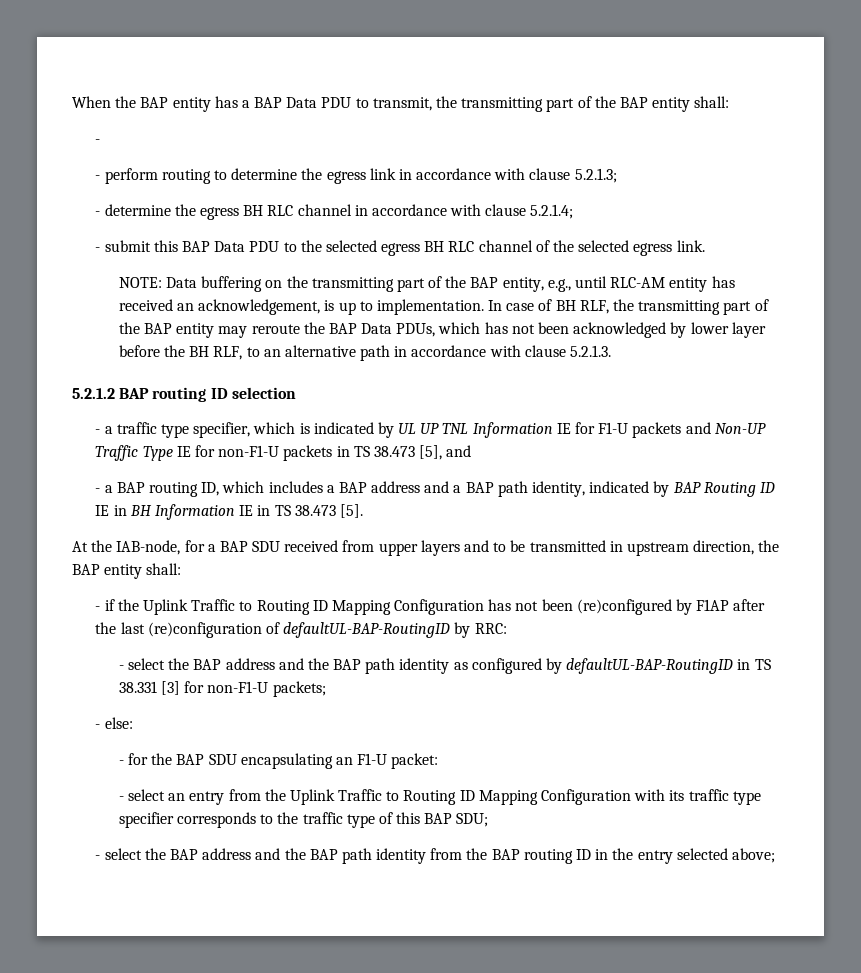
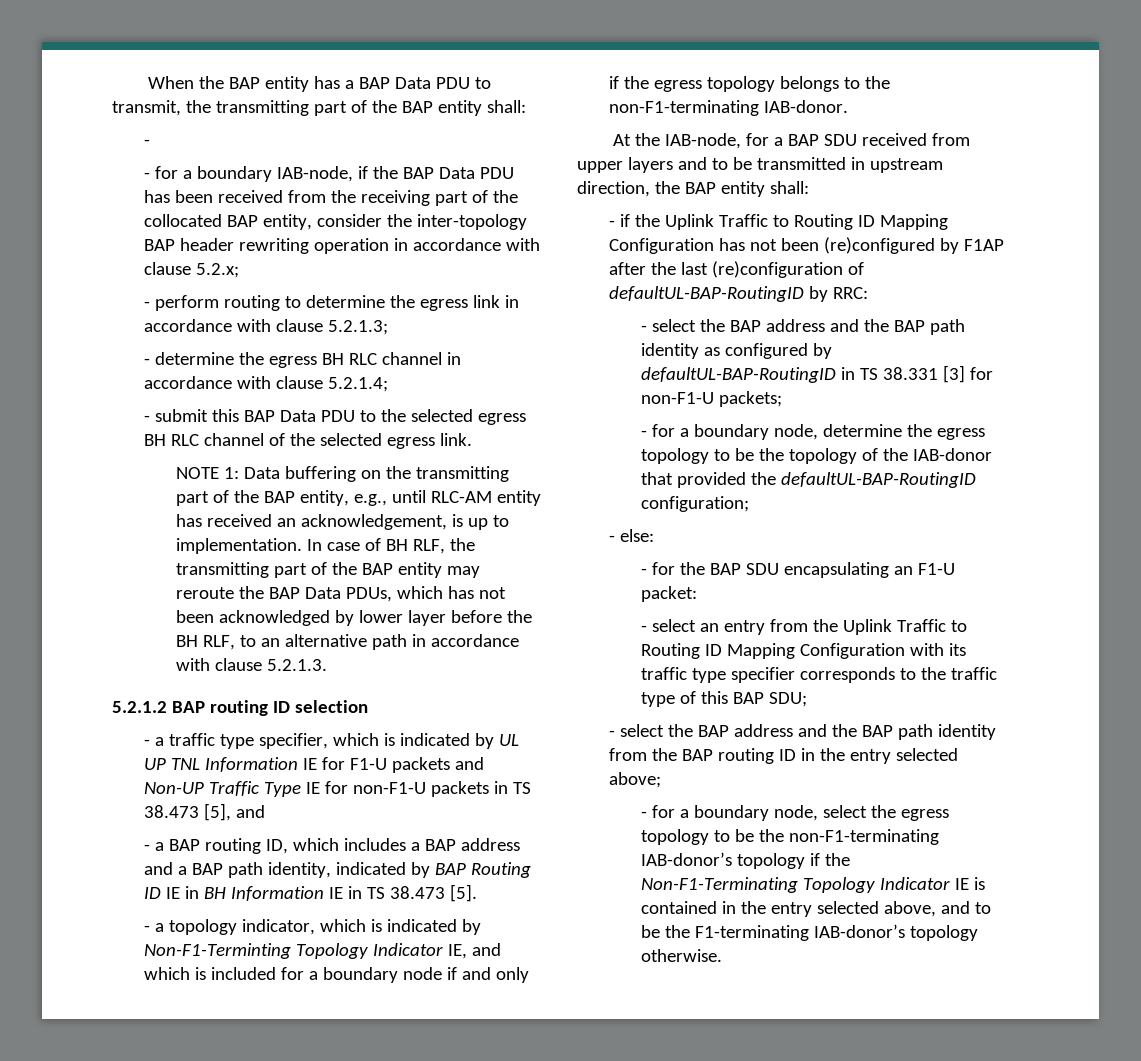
+ - for a boundary IAB-node, if the BAP Data PDU has been received from the receiving part of the collocated BAP entity, consider the inter-topology BAP header rewriting operation in accordance with clause 5.2.x;
- NOTE: Data buffering on the transmitting part of the BAP entity, e.g., until RLC-AM entity has received an acknowledgement, is up to implementation.
+ NOTE 1: Data buffering on the transmitting part of the BAP entity, e.g., until RLC-AM entity has received an acknowledgement, is up to implementation.
+ - a topology indicator, which is indicated by Non-F1-Terminting Topology Indicator IE, and which is included for a boundary node if and only if the egress topology belongs to the non-F1-terminating IAB-donor.
+ - for a boundary node, determine the egress topology to be the topology of the IAB-donor that provided the defaultUL-BAP-RoutingID configuration;
+ - for a boundary node, select the egress topology to be the non-F1-terminating IAB-donor’s topology if the Non-F1-Terminating Topology Indicator IE is contained in the entry selected above, and to be the F1-terminating IAB-donor’s topology otherwise.

